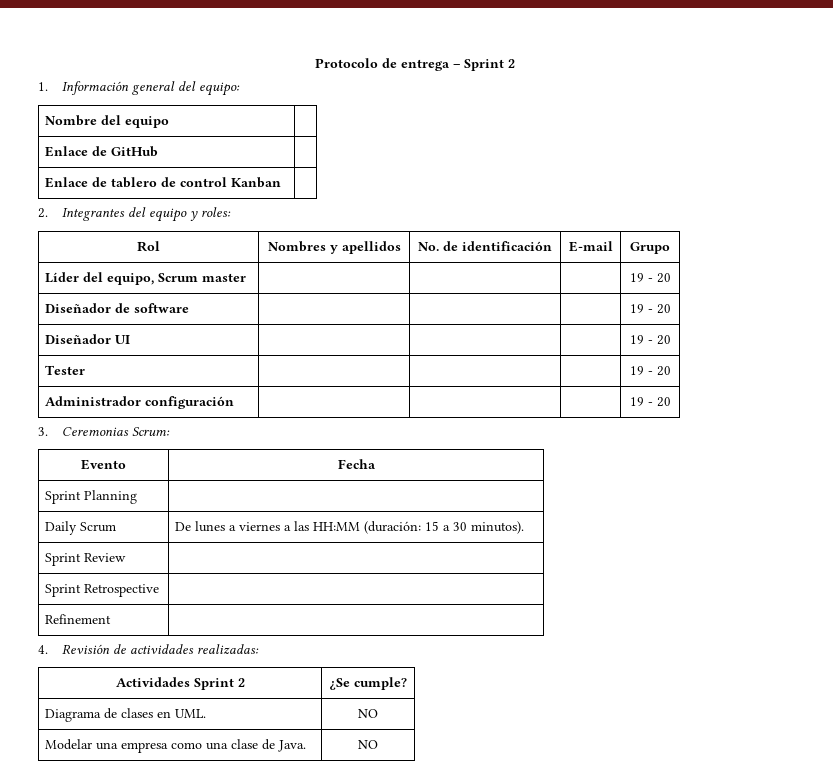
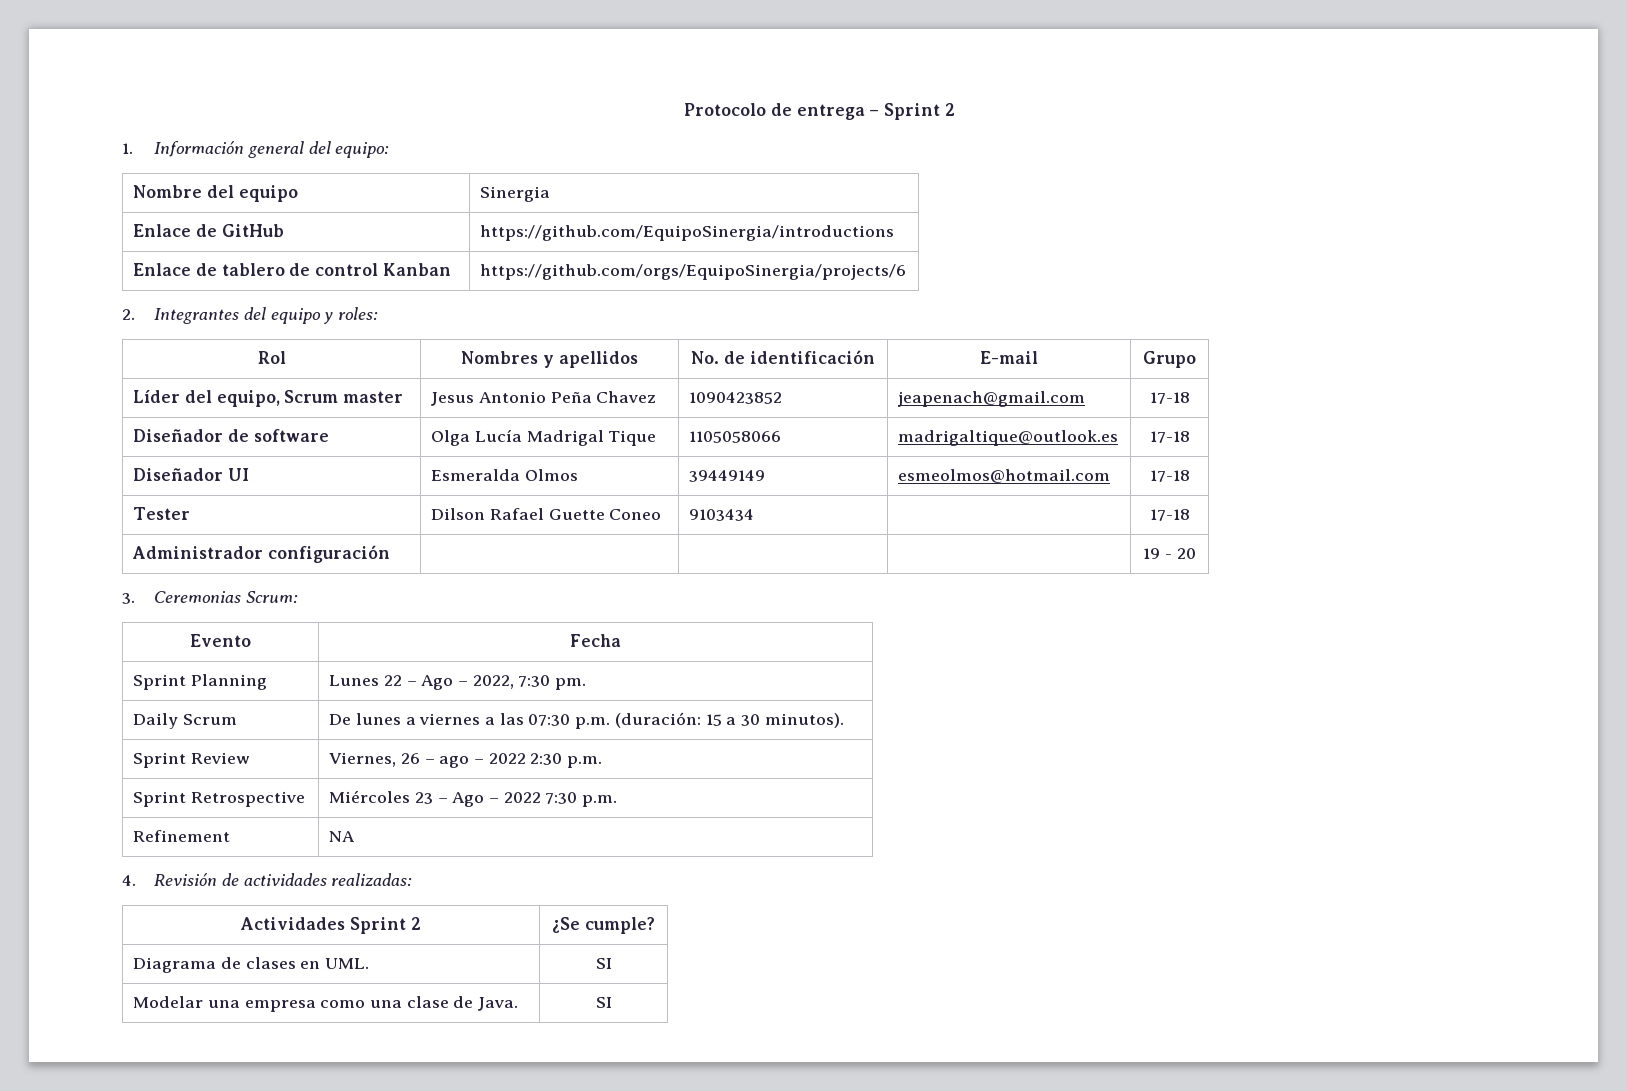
- Nombre del equipo |
+ Nombre del equipo | Sinergia
- Enlace de GitHub |
+ Enlace de GitHub | https://github.com/EquipoSinergia/introductions
- Enlace de tablero de control Kanban |
+ Enlace de tablero de control Kanban | https://github.com/orgs/EquipoSinergia/projects/6
- Líder del equipo, Scrum master | | | | 19 - 20
- Diseñador de software | | | | 19 - 20
- Diseñador UI | | | | 19 - 20
- Tester | | | | 19 - 20
+ Líder del equipo, Scrum master | Jesus Antonio Peña Chavez | 1090423852 | jeapenach@gmail.com | 17-18
+ Diseñador de software | Olga Lucía Madrigal Tique | 1105058066 | madrigaltique@outlook.es | 17-18
+ Diseñador UI | Esmeralda Olmos | 39449149 | esmeolmos@hotmail.com | 17-18
+ Tester | Dilson Rafael Guette Coneo | 9103434 | | 17-18
- Sprint Planning |
+ Sprint Planning | Lunes 22 – Ago – 2022, 7:30 pm.
- Daily Scrum | De lunes a viernes a las HH:MM (duración: 15 a 30 minutos).
+ Daily Scrum | De lunes a viernes a las 07:30 p.m. (duración: 15 a 30 minutos).
- Sprint Review |
- Sprint Retrospective |
+ Sprint Review | Viernes, 26 – ago – 2022 2:30 p.m.
+ Sprint Retrospective | Miércoles 23 – Ago – 2022 7:30 p.m.
- Refinement |
+ Refinement | NA
- Diagrama de clases en UML. | NO
+ Diagrama de clases en UML. | SI
- Modelar una empresa como una clase de Java. | NO
+ Modelar una empresa como una clase de Java. | SI

